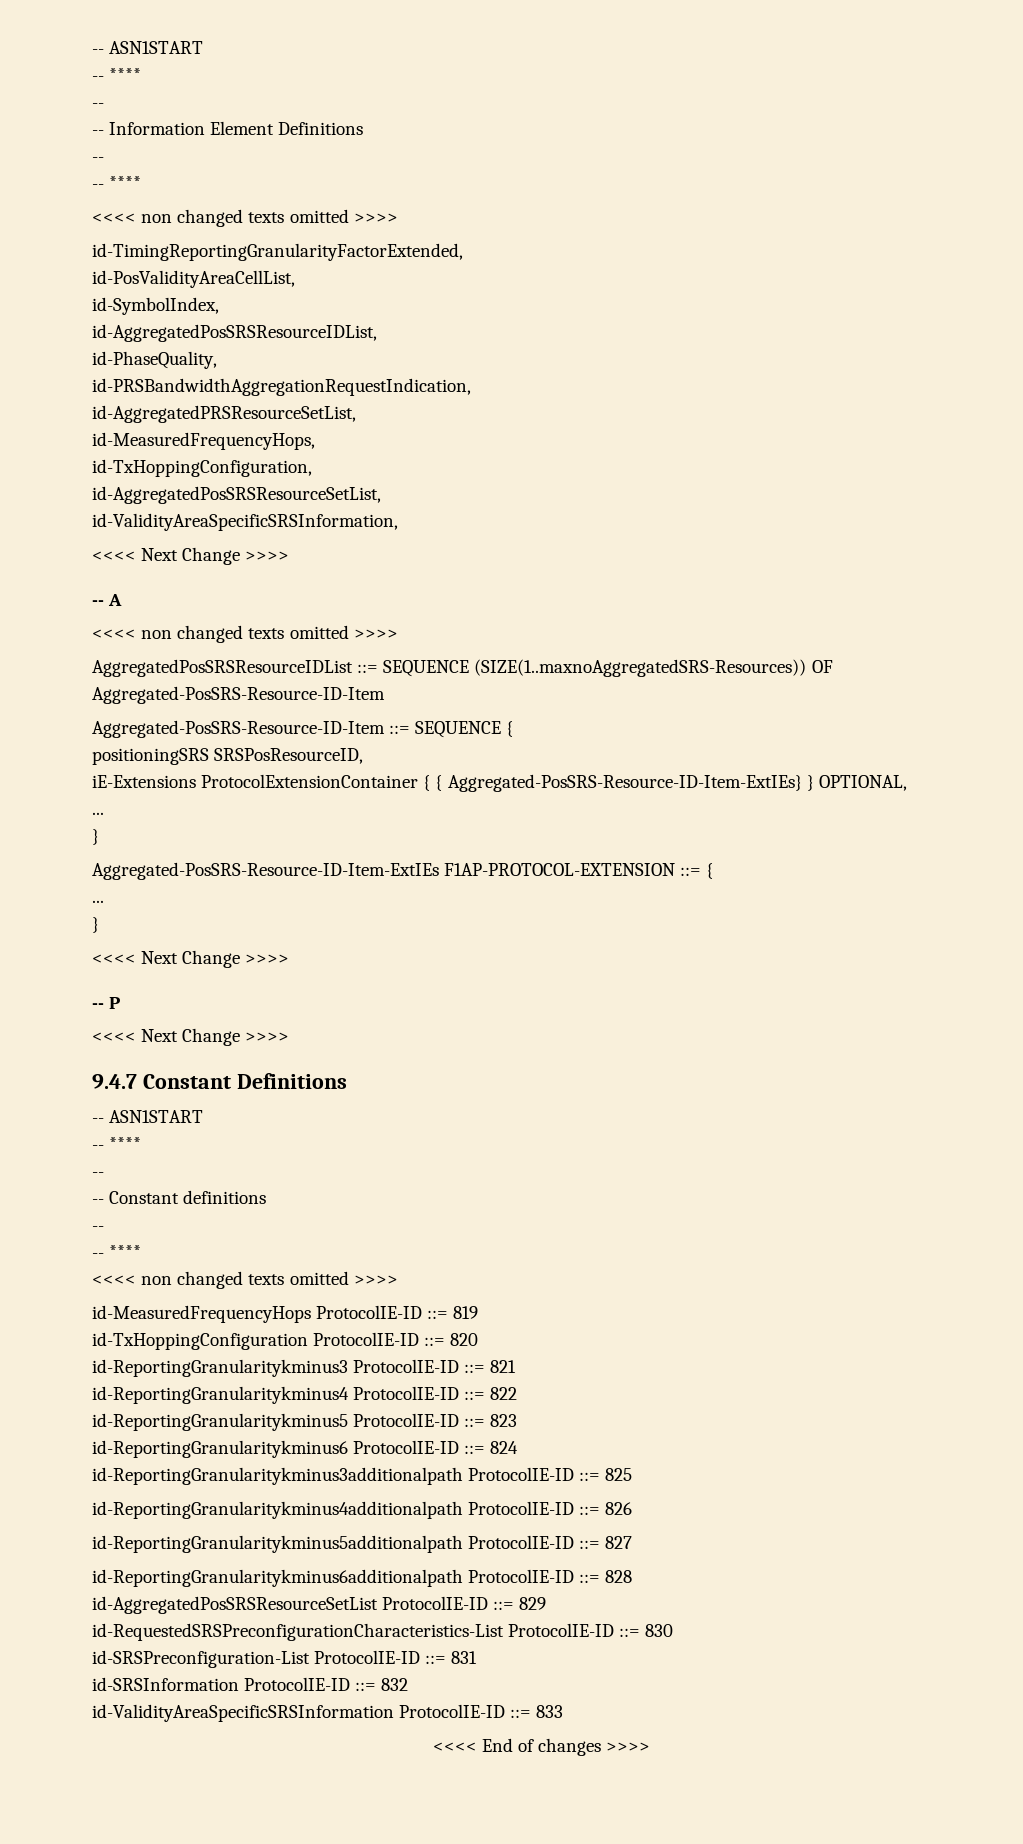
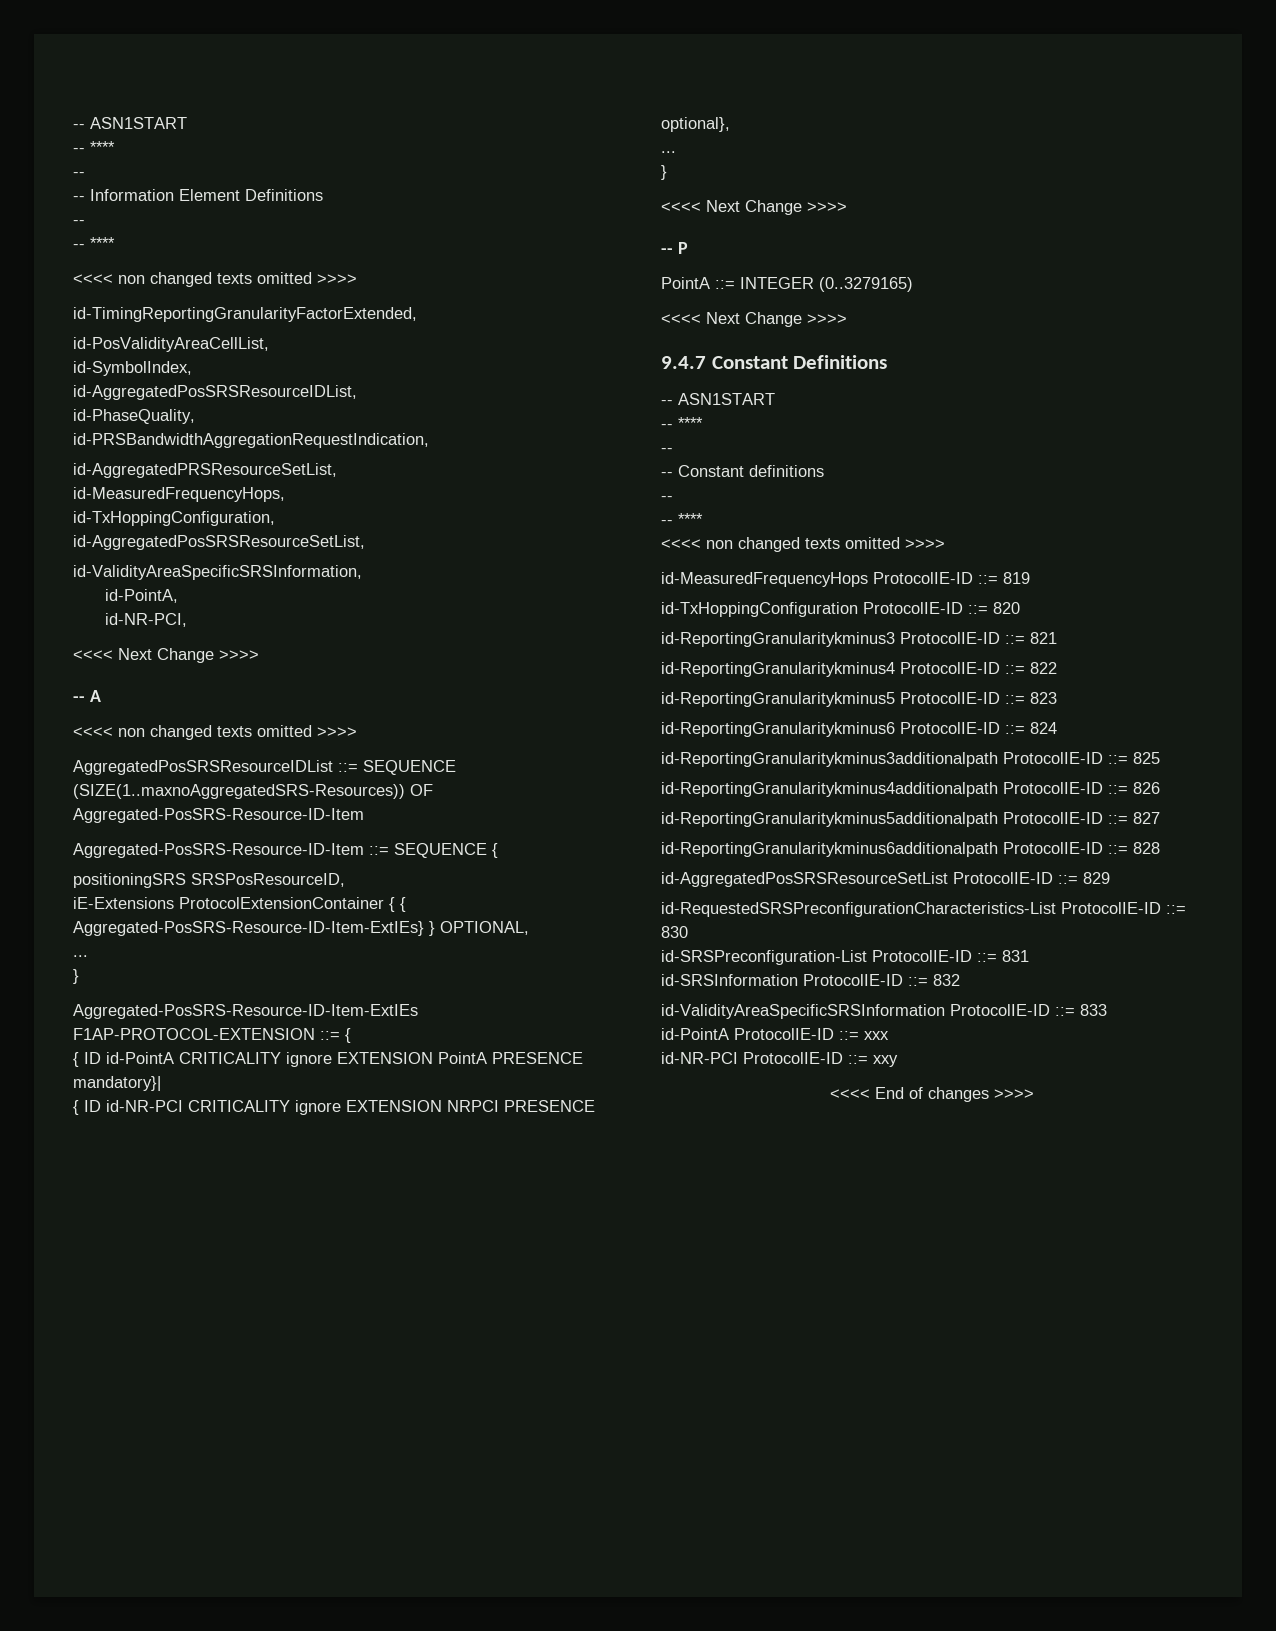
+ id-PointA,
+ id-NR-PCI,
+ { ID id-PointA CRITICALITY ignore EXTENSION PointA PRESENCE mandatory}|
+ { ID id-NR-PCI CRITICALITY ignore EXTENSION NRPCI PRESENCE optional},
+ PointA ::= INTEGER (0..3279165)
+ id-PointA ProtocolIE-ID ::= xxx
+ id-NR-PCI ProtocolIE-ID ::= xxy

